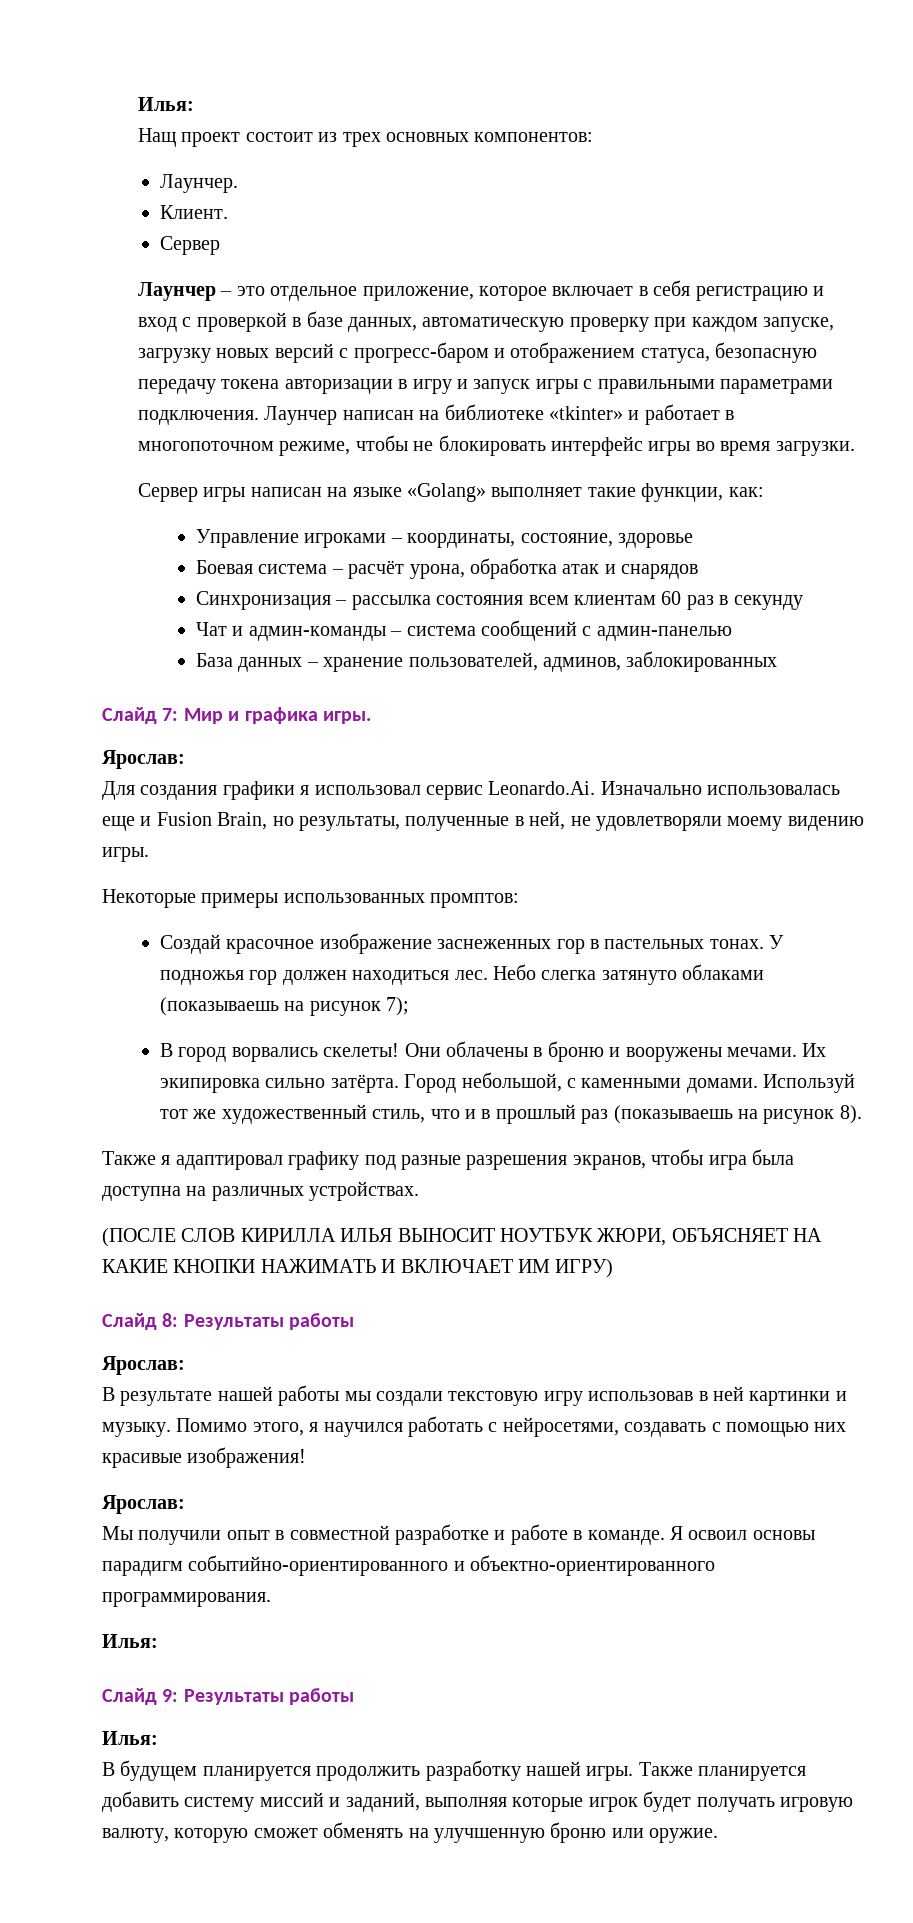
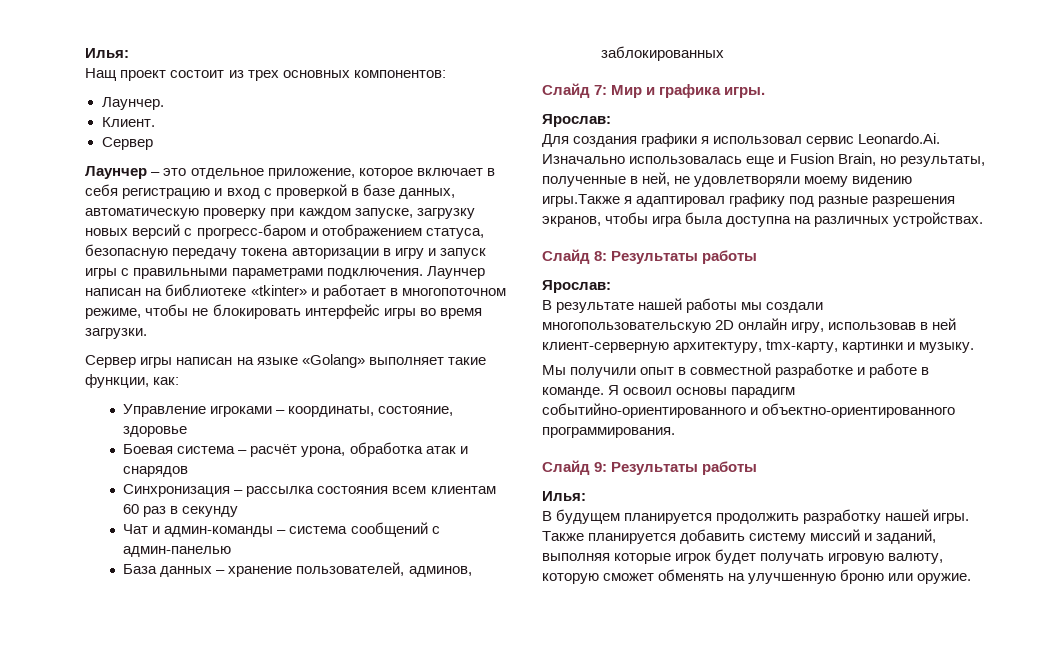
- Для создания графики я использовал сервис Leonardo.Ai. Изначально использовалась еще и Fusion Brain, но результаты, полученные в ней, не удовлетворяли моему видению игры.
- Некоторые примеры использованных промптов:
- Создай красочное изображение заснеженных гор в пастельных тонах. У подножья гор должен находиться лес. Небо слегка затянуто облаками (показываешь на рисунок 7);
- В город ворвались скелеты! Они облачены в броню и вооружены мечами. Их экипировка сильно затёрта. Город небольшой, с каменными домами. Используй тот же художественный стиль, что и в прошлый раз (показываешь на рисунок 8).
- Также я адаптировал графику под разные разрешения экранов, чтобы игра была доступна на различных устройствах.
+ Для создания графики я использовал сервис Leonardo.Ai. Изначально использовалась еще и Fusion Brain, но результаты, полученные в ней, не удовлетворяли моему видению игры.Также я адаптировал графику под разные разрешения экранов, чтобы игра была доступна на различных устройствах.
- (ПОСЛЕ СЛОВ КИРИЛЛА ИЛЬЯ ВЫНОСИТ НОУТБУК ЖЮРИ, ОБЪЯСНЯЕТ НА КАКИЕ КНОПКИ НАЖИМАТЬ И ВКЛЮЧАЕТ ИМ ИГРУ)
- В результате нашей работы мы создали текстовую игру использовав в ней картинки и музыку. Помимо этого, я научился работать с нейросетями, создавать с помощью них красивые изображения!
- Ярослав:
+ В результате нашей работы мы создали многопользовательскую 2D онлайн игру, использовав в ней клиент-серверную архитектуру, tmx-карту, картинки и музыку.
  Я освоил основы парадигм событийно-ориентированного и объектно-ориентированного программирования.
- Илья:

